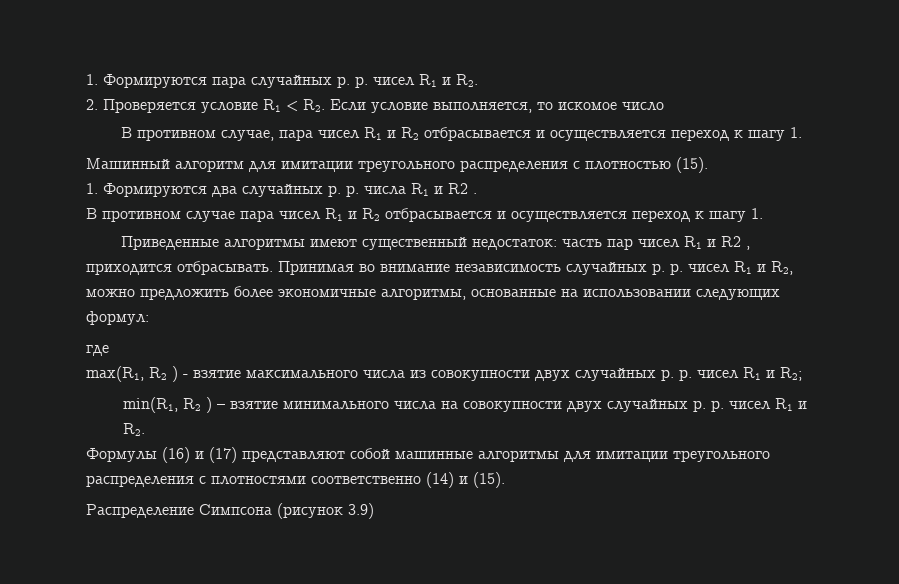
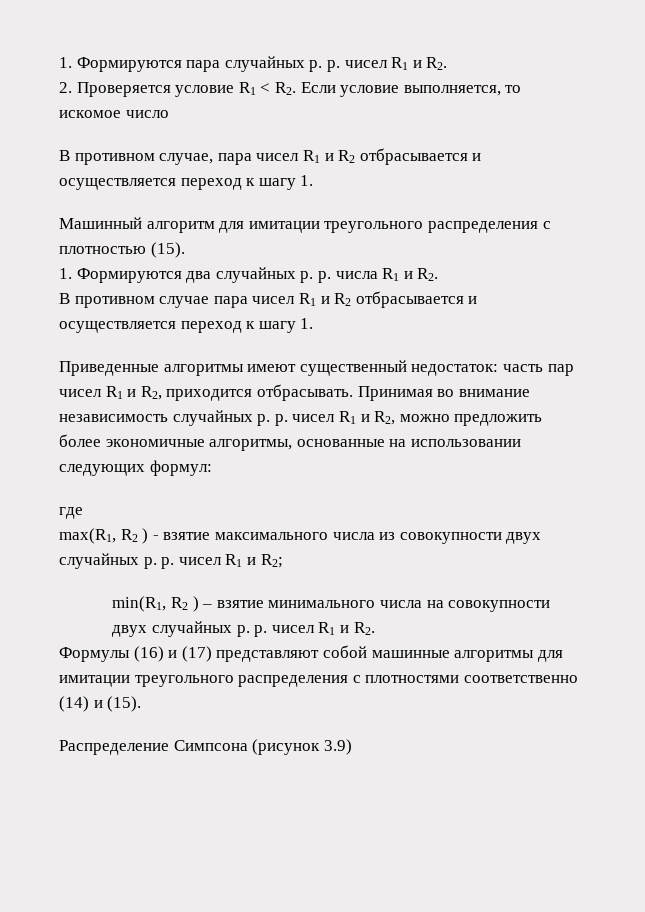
- 1. Формируются два случайных р. р. числа R1 и R2 .
+ 1. Формируются два случайных р. р. числа R1 и R2.
- Приведенные алгоритмы имеют существенный недостаток: часть пар чисел R1 и R2 , приходится отбрасывать.
+ Приведенные алгоритмы имеют существенный недостаток: часть пар чисел R1 и R2, приходится отбрасывать.

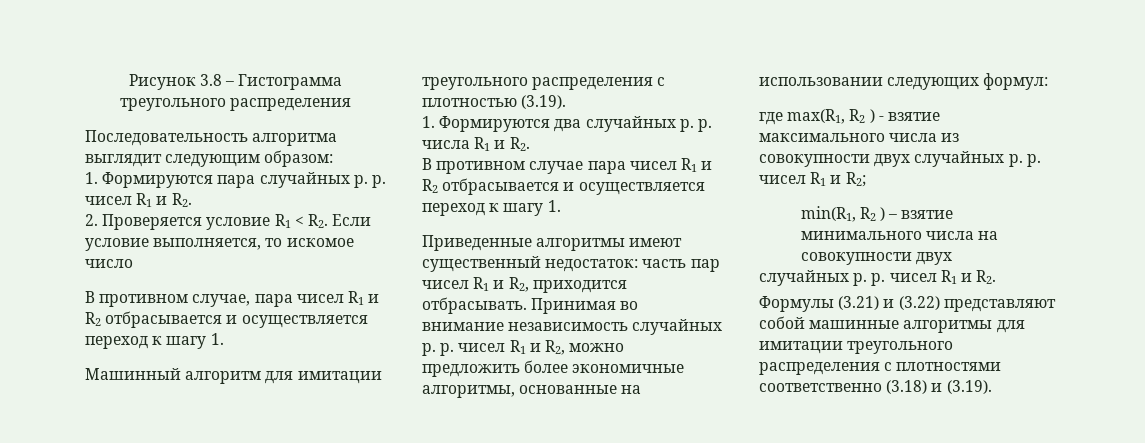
+ Рисунок 3.8 – Гистограмма треугольного распределения
+ Последовательность алгоритма выглядит следующим образом:
- Машинный алгоритм для имитации треугольного распределения с плотностью (15).
+ Машинный алгоритм для имитации треугольного распределения с плотностью (3.19).
- где
- max(R1, R2 ) - взятие максимального числа из совокупности двух случайных р. р. чисел R1 и R2;
+ где max(R1, R2 ) - взятие максимального числа из совокупности двух случайных р. р. чисел R1 и R2;
- min(R1, R2 ) – взятие минимального числа на совокупности двух случайных р. р. чисел R1 и R2.
+ min(R1, R2 ) – взятие минимального числа на совокупности двух
+ случайных р. р. чисел R1 и R2.
- Формулы (16) и (17) представляют собой машинные алгоритмы для имитации треугольного распределения с плотностями соответственно (14) и (15).
- Распределение Симпсона (рисунок 3.9)
+ Формулы (3.21) и (3.22) представляют собой машинные алгоритмы для имитации треугольного распределения с плотностями соответственно (3.18) и (3.19).

